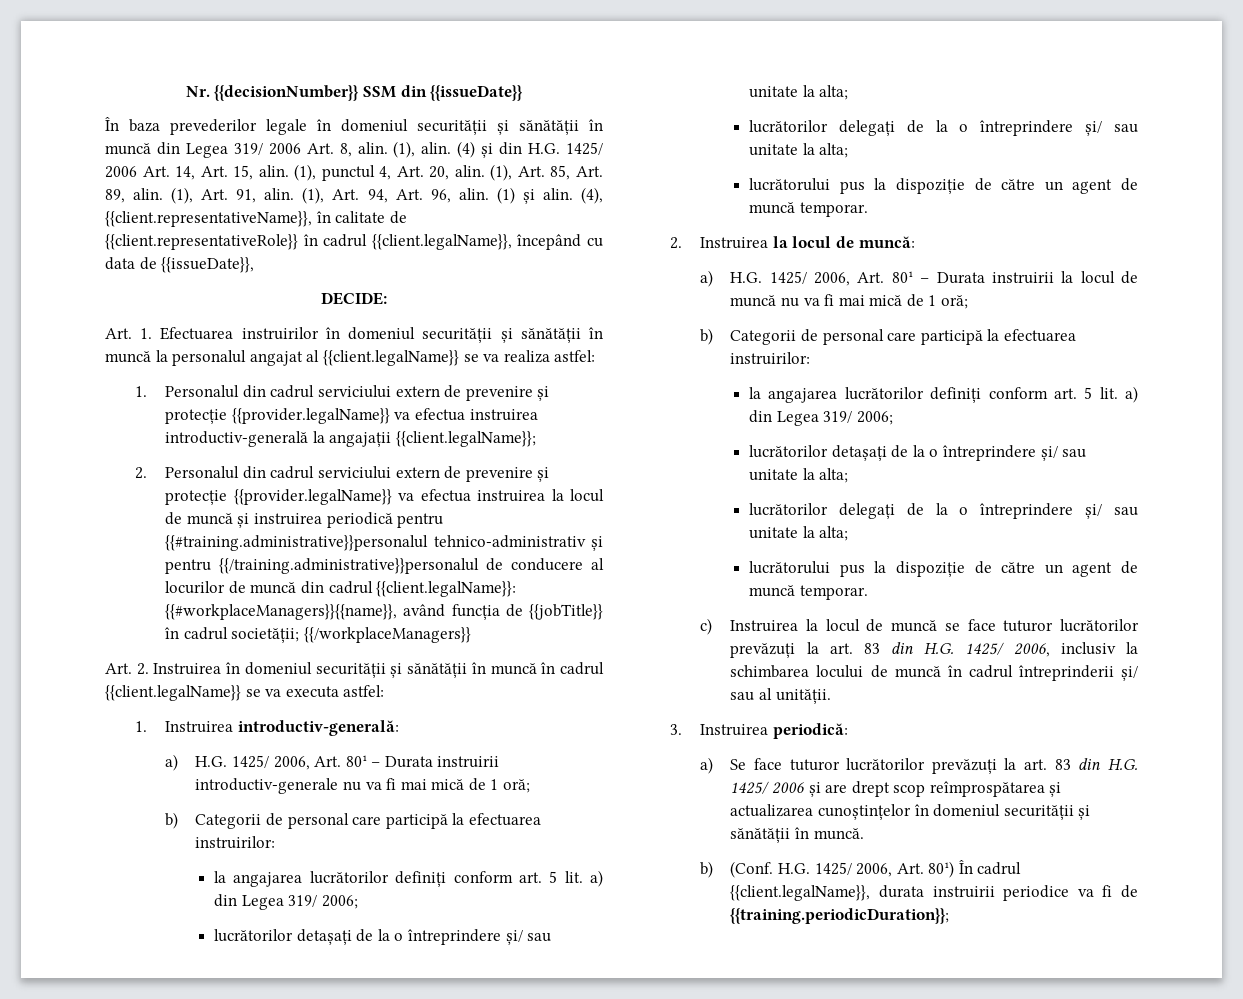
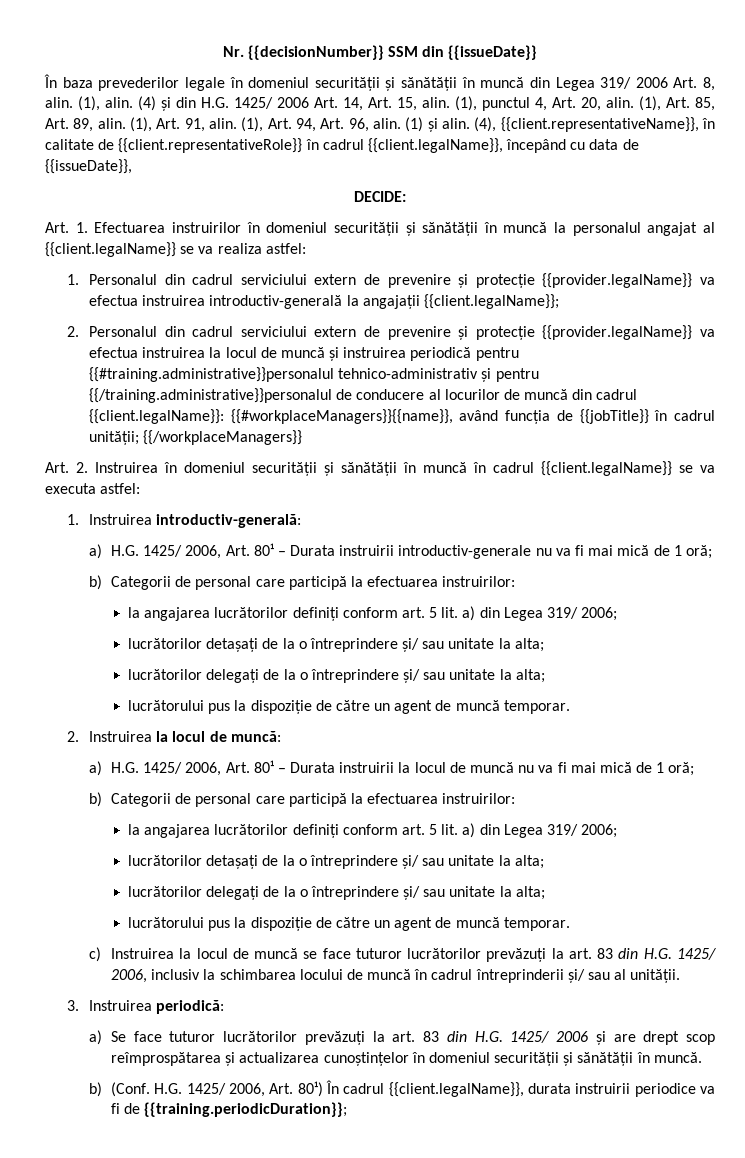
- 2. Personalul din cadrul serviciului extern de prevenire și protecție {{provider.legalName}} va efectua instruirea la locul de muncă și instruirea periodică pentru {{#training.administrative}}personalul tehnico-administrativ și pentru {{/training.administrative}}personalul de conducere al locurilor de muncă din cadrul {{client.legalName}}: {{#workplaceManagers}}{{name}}, având funcția de {{jobTitle}} în cadrul societății; {{/workplaceManagers}}
+ 2. Personalul din cadrul serviciului extern de prevenire și protecție {{provider.legalName}} va efectua instruirea la locul de muncă și instruirea periodică pentru {{#training.administrative}}personalul tehnico-administrativ și pentru {{/training.administrative}}personalul de conducere al locurilor de muncă din cadrul {{client.legalName}}: {{#workplaceManagers}}{{name}}, având funcția de {{jobTitle}} în cadrul unității; {{/workplaceManagers}}

